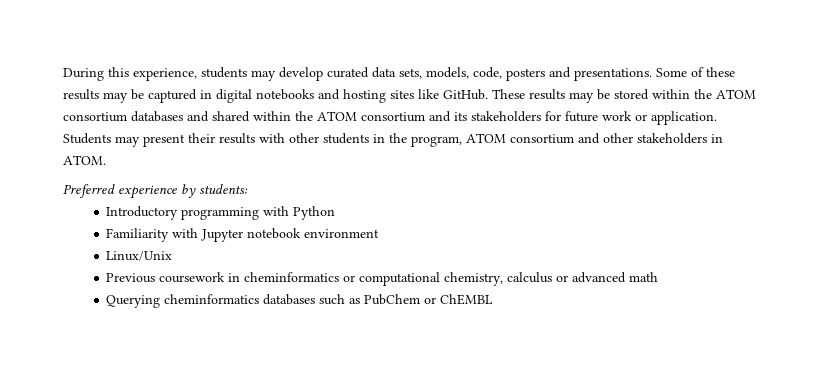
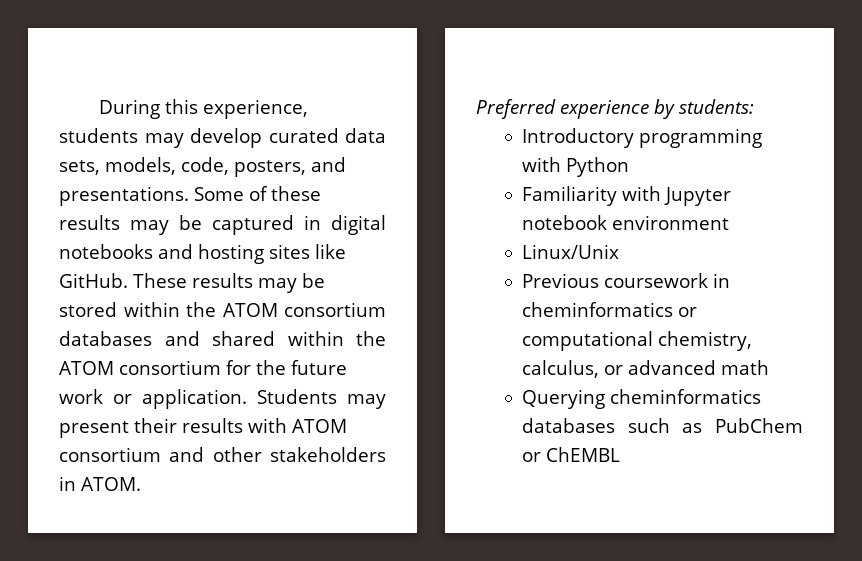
- During this experience, students may develop curated data sets, models, code, posters and presentations.
+ During this experience, students may develop curated data sets, models, code, posters, and presentations.
- These results may be stored within the ATOM consortium databases and shared within the ATOM consortium and its stakeholders for future work or application.
+ These results may be stored within the ATOM consortium databases and shared within the ATOM consortium for the future work or application.
- Students may present their results with other students in the program, ATOM consortium and other stakeholders in ATOM.
+ Students may present their results with ATOM consortium and other stakeholders in ATOM.
- Previous coursework in cheminformatics or computational chemistry, calculus or advanced math
+ Previous coursework in cheminformatics or computational chemistry, calculus, or advanced math

